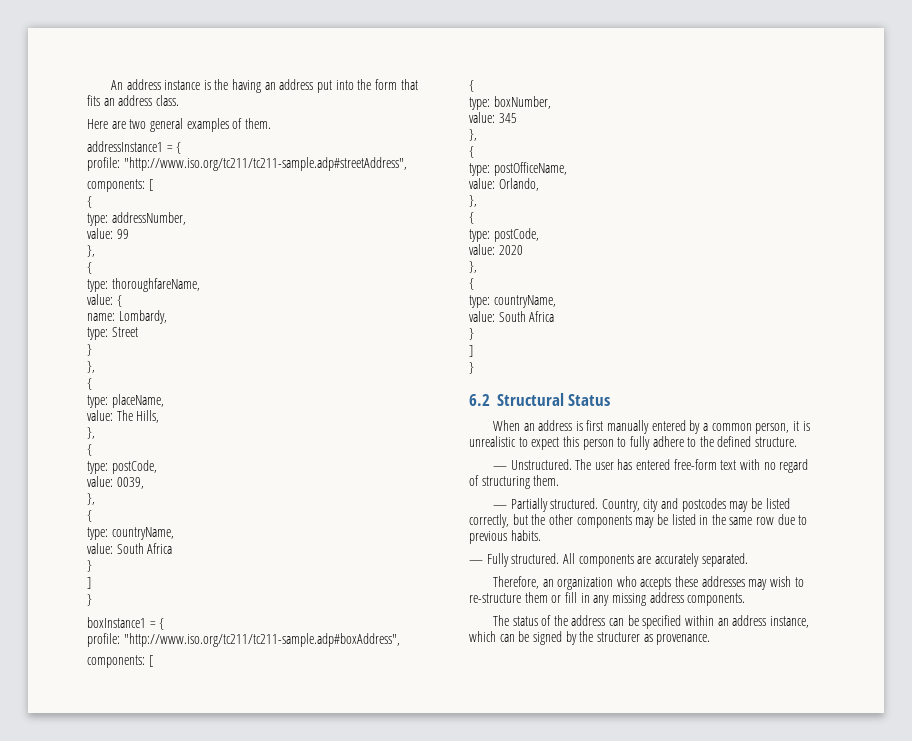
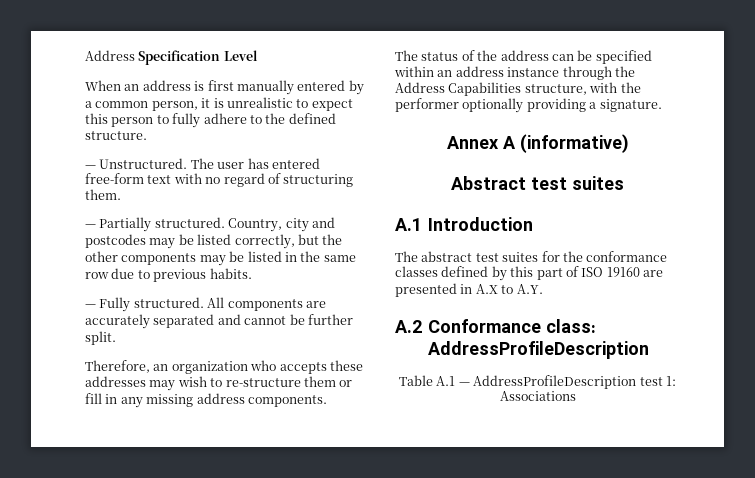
- An address instance is the having an address put into the form that fits an address class.
- Here are two general examples of them.
- addressInstance1 = {
- profile: "http://www.iso.org/tc211/tc211-sample.adp#streetAddress",
- components: [
- {
- type: addressNumber,
- value: 99
- },
- {
- type: thoroughfareName,
- value: {
- name: Lombardy,
- type: Street
- }
- },
- {
- type: placeName,
- value: The Hills,
- },
- {
- type: postCode,
- value: 0039,
- },
- {
- type: countryName,
- value: South Africa
- }
- ]
- }
- boxInstance1 = {
- profile: "http://www.iso.org/tc211/tc211-sample.adp#boxAddress",
- components: [
- {
- type: boxNumber,
- value: 345
- },
- {
- type: postOfficeName,
- value: Orlando,
- },
- {
- type: postCode,
- value: 2020
- },
- {
- type: countryName,
- value: South Africa
- }
- ]
- }
- 6.2 Structural Status
+ Address Specification Level
- All components are accurately separated.
+ All components are accurately separated and cannot be further split.
- The status of the address can be specified within an address instance, which can be signed by the structurer as provenance.
+ The status of the address can be specified within an address instance through the Address Capabilities structure, with the performer optionally providing a signature.
+ Annex A (informative)
+ Abstract test suites
+ A.1 Introduction
+ The abstract test suites for the conformance classes defined by this part of ISO 19160 are presented in A.X to A.Y.
+ A.2 Conformance class: AddressProfileDescription
+ Table A.1 — AddressProfileDescription test 1: Associations

